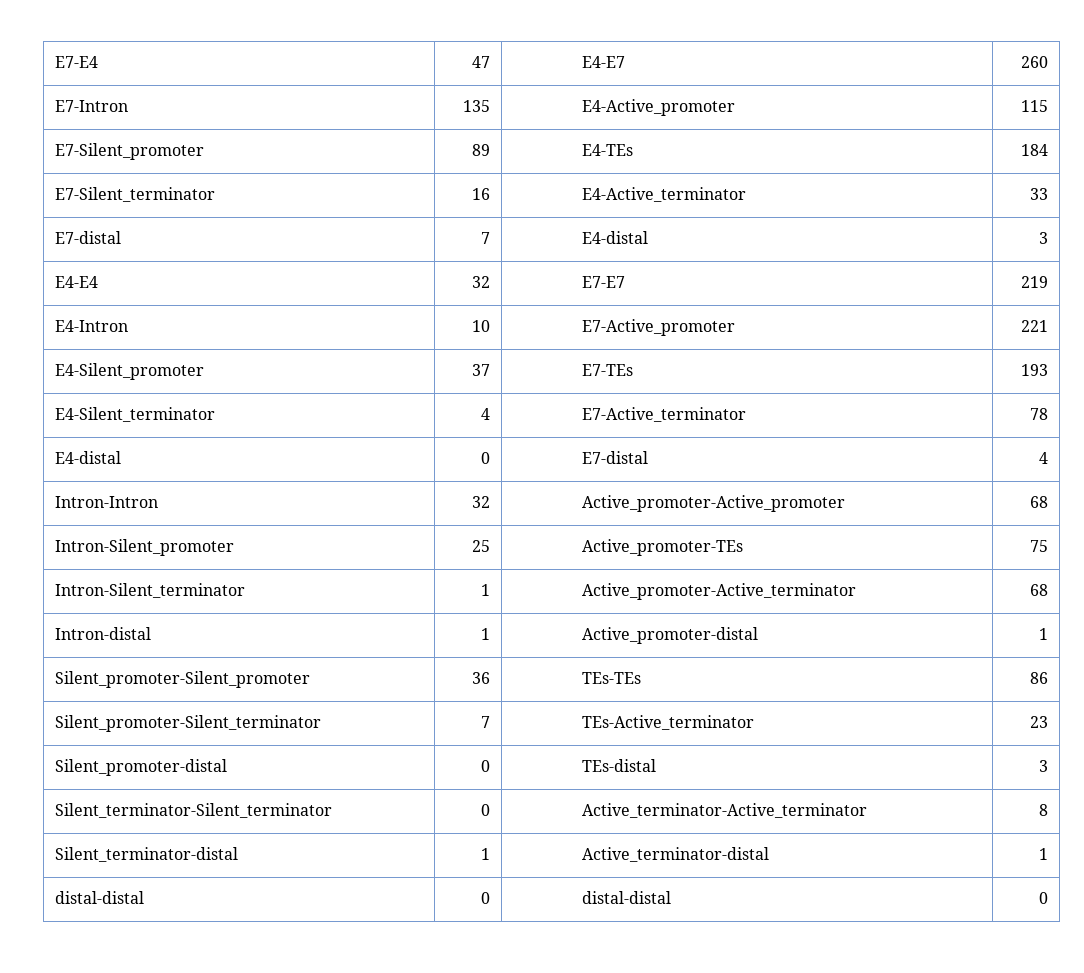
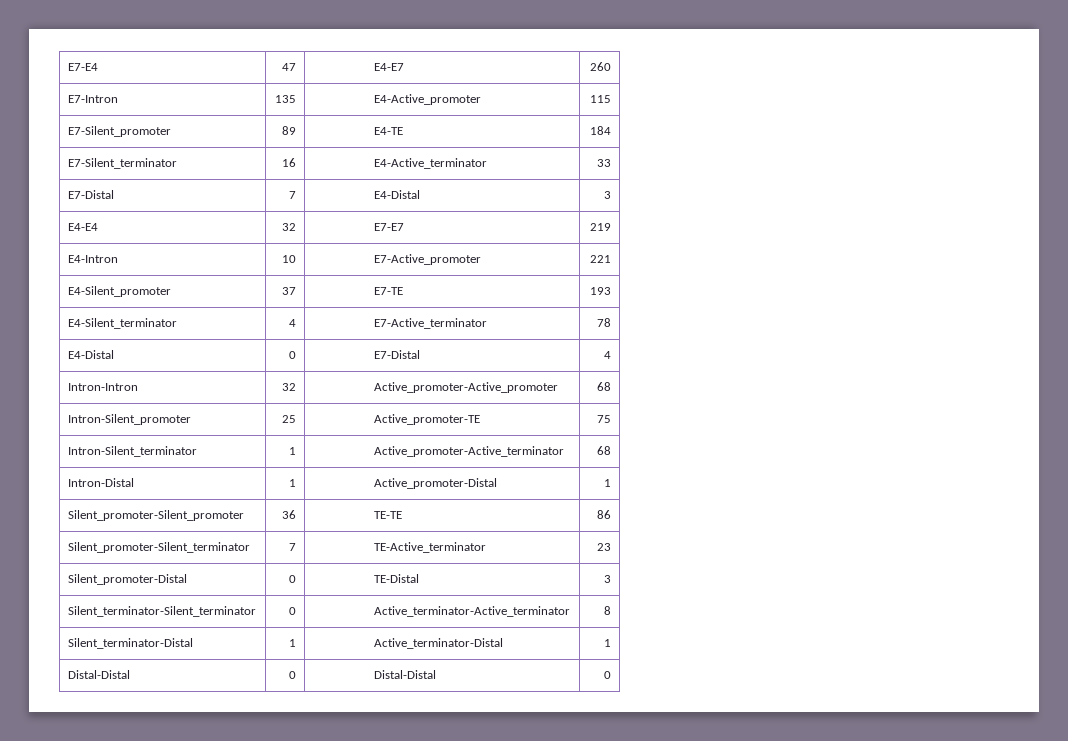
- E7-Silent_promoter | 89 | E4-TEs | 184
+ E7-Silent_promoter | 89 | E4-TE | 184
- E7-distal | 7 | E4-distal | 3
+ E7-Distal | 7 | E4-Distal | 3
- E4-Silent_promoter | 37 | E7-TEs | 193
+ E4-Silent_promoter | 37 | E7-TE | 193
- E4-distal | 0 | E7-distal | 4
+ E4-Distal | 0 | E7-Distal | 4
- Intron-Silent_promoter | 25 | Active_promoter-TEs | 75
+ Intron-Silent_promoter | 25 | Active_promoter-TE | 75
- Intron-distal | 1 | Active_promoter-distal | 1
+ Intron-Distal | 1 | Active_promoter-Distal | 1
- Silent_promoter-Silent_promoter | 36 | TEs-TEs | 86
+ Silent_promoter-Silent_promoter | 36 | TE-TE | 86
- Silent_promoter-Silent_terminator | 7 | TEs-Active_terminator | 23
+ Silent_promoter-Silent_terminator | 7 | TE-Active_terminator | 23
- Silent_promoter-distal | 0 | TEs-distal | 3
+ Silent_promoter-Distal | 0 | TE-Distal | 3
- Silent_terminator-distal | 1 | Active_terminator-distal | 1
- distal-distal | 0 | distal-distal | 0
+ Silent_terminator-Distal | 1 | Active_terminator-Distal | 1
+ Distal-Distal | 0 | Distal-Distal | 0

